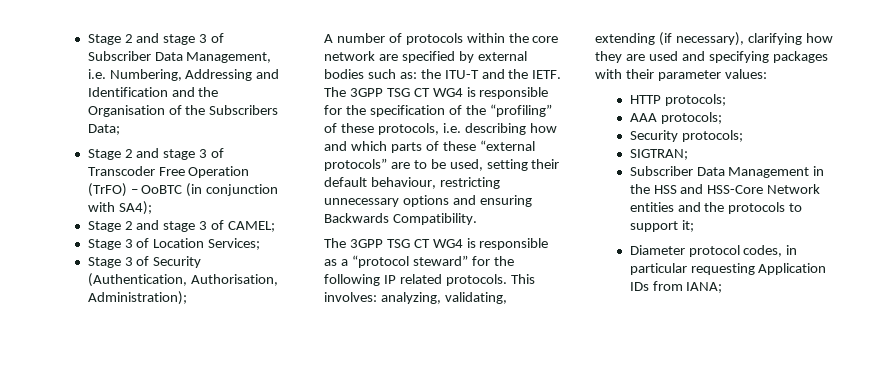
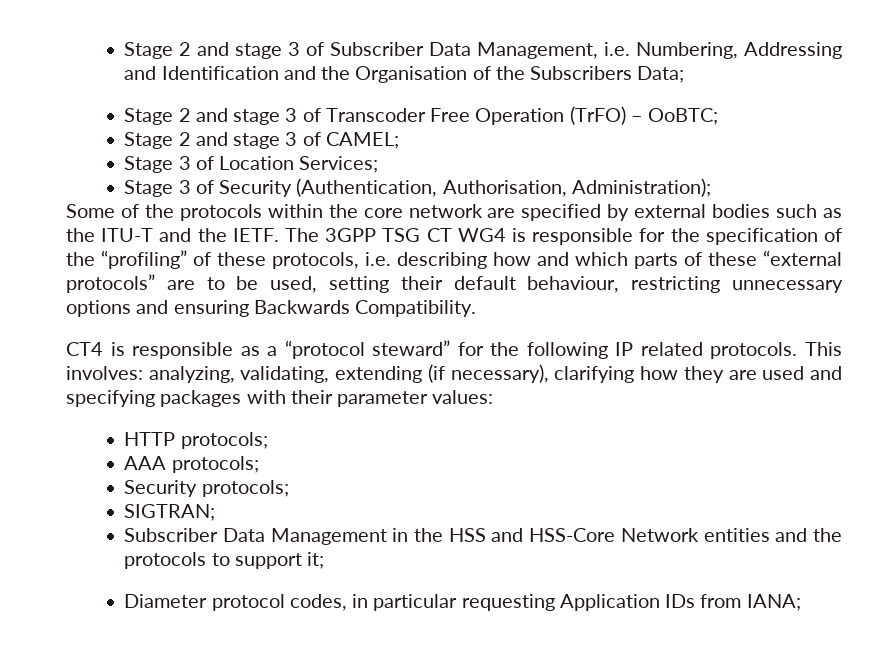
- Stage 2 and stage 3 of Transcoder Free Operation (TrFO) – OoBTC (in conjunction with SA4);
+ Stage 2 and stage 3 of Transcoder Free Operation (TrFO) – OoBTC;
- A number of protocols within the core network are specified by external bodies such as: the ITU-T and the IETF.
+ Some of the protocols within the core network are specified by external bodies such as the ITU-T and the IETF.
- The 3GPP TSG CT WG4 is responsible as a “protocol steward” for the following IP related protocols.
+ CT4 is responsible as a “protocol steward” for the following IP related protocols.

